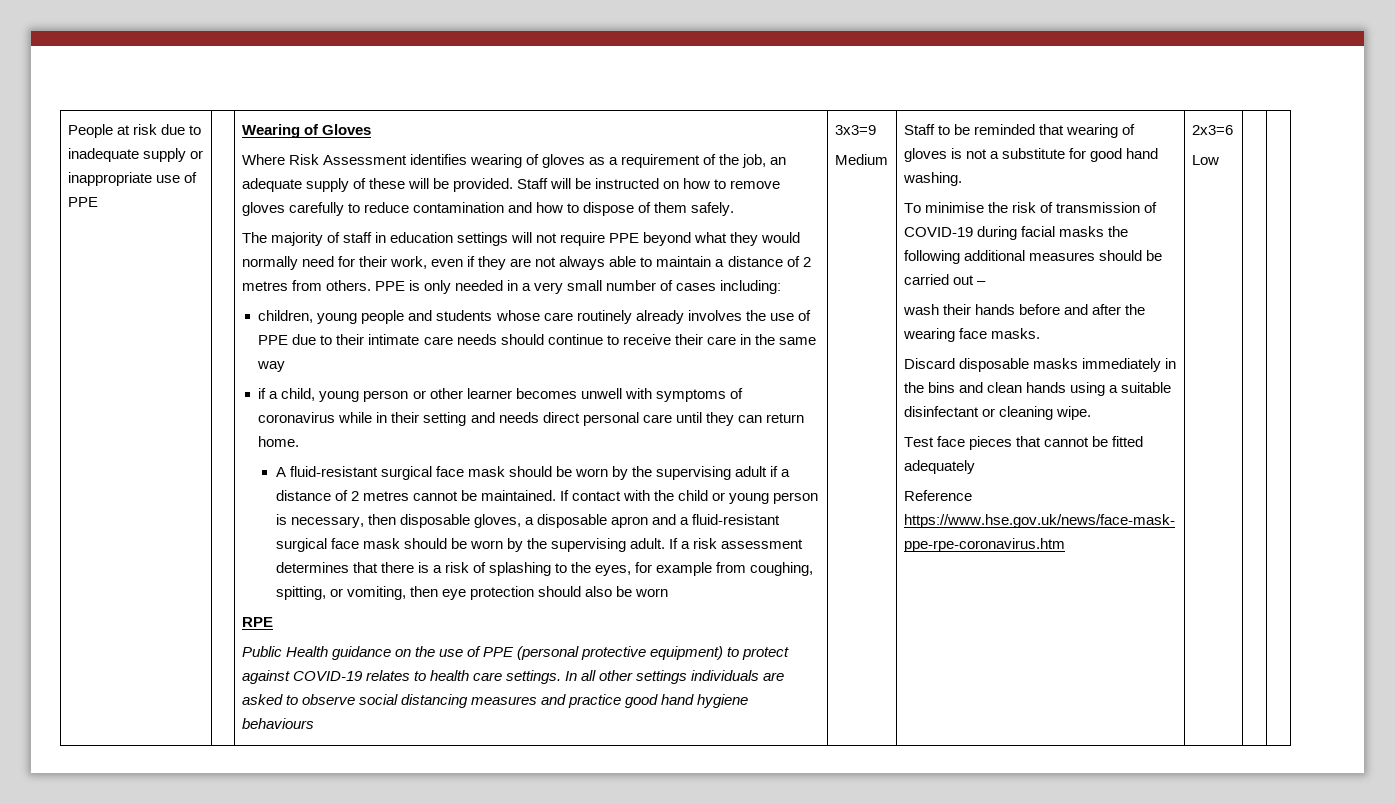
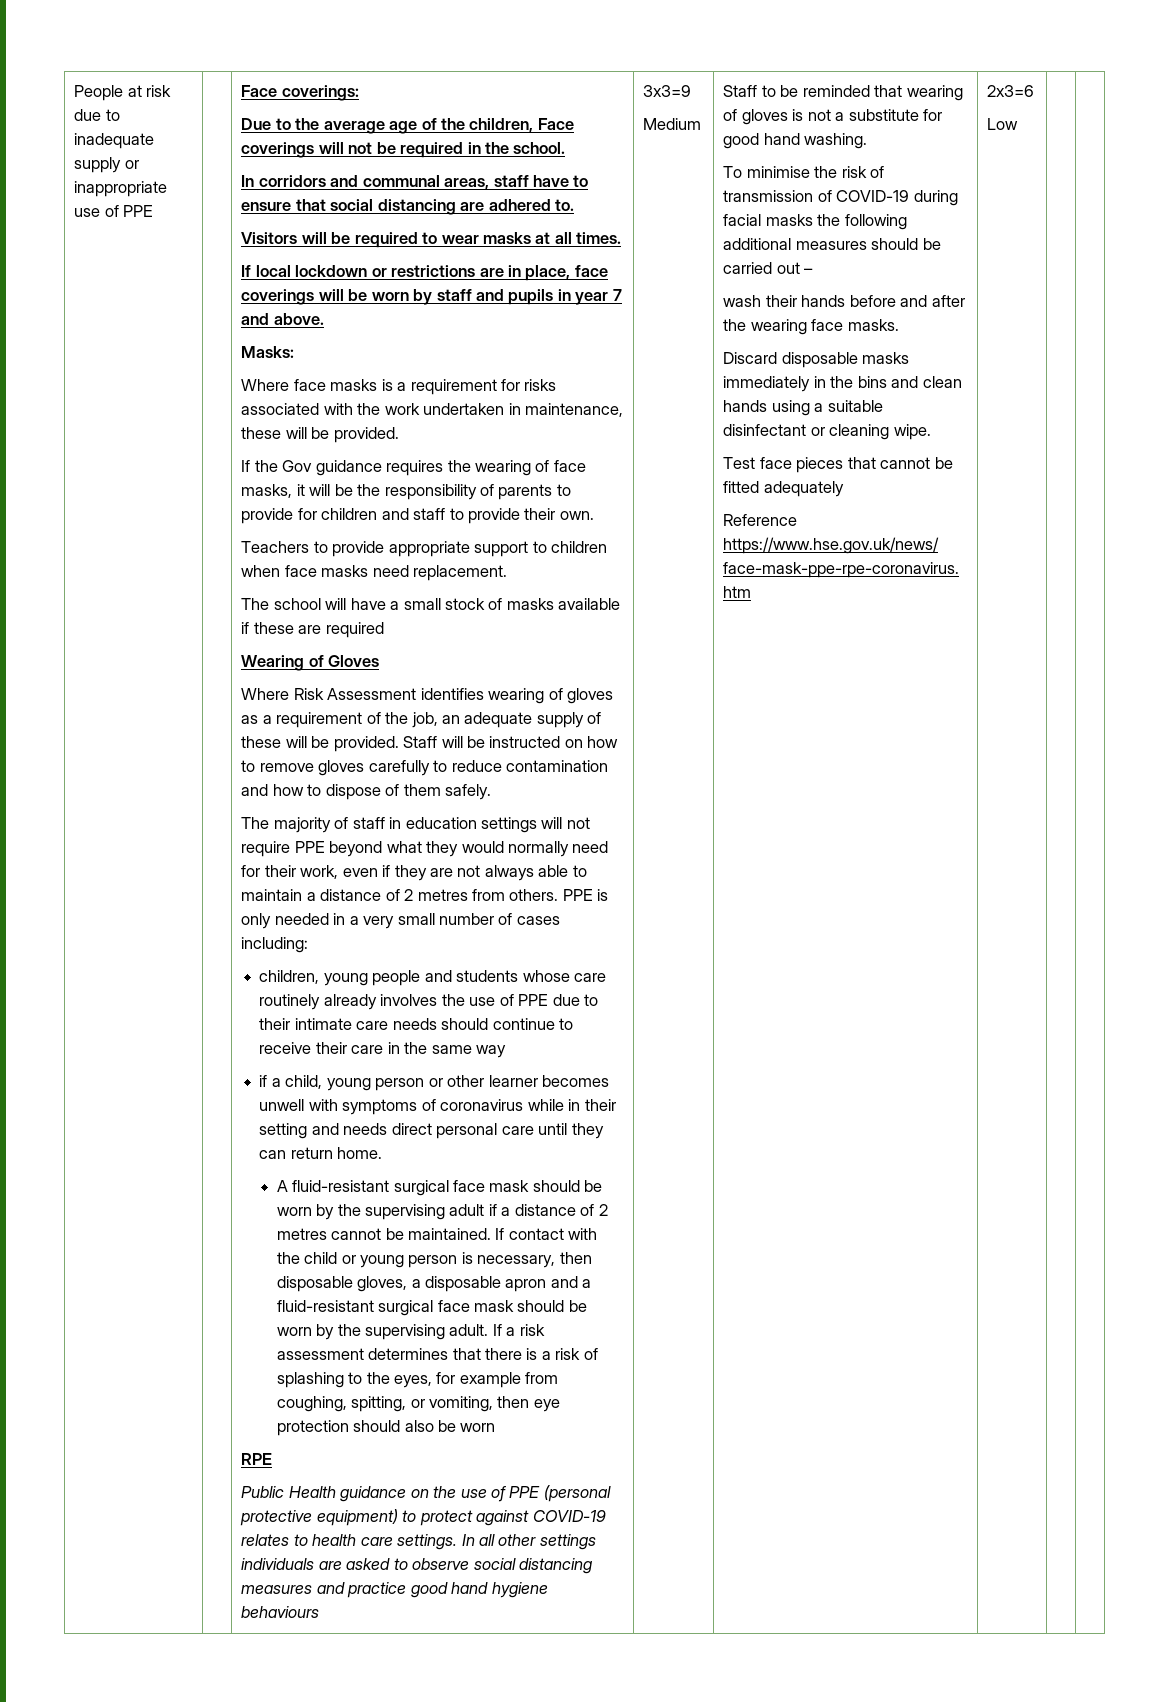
+ Face coverings:
+ Due to the average age of the children, Face coverings will not be required in the school.
+ In corridors and communal areas, staff have to ensure that social distancing are adhered to.
+ Visitors will be required to wear masks at all times.
+ If local lockdown or restrictions are in place, face coverings will be worn by staff and pupils in year 7 and above.
+ Masks:
+ Where face masks is a requirement for risks associated with the work undertaken in maintenance, these will be provided.
+ If the Gov guidance requires the wearing of face masks, it will be the responsibility of parents to provide for children and staff to provide their own.
+ Teachers to provide appropriate support to children when face masks need replacement.
+ The school will have a small stock of masks available if these are required

